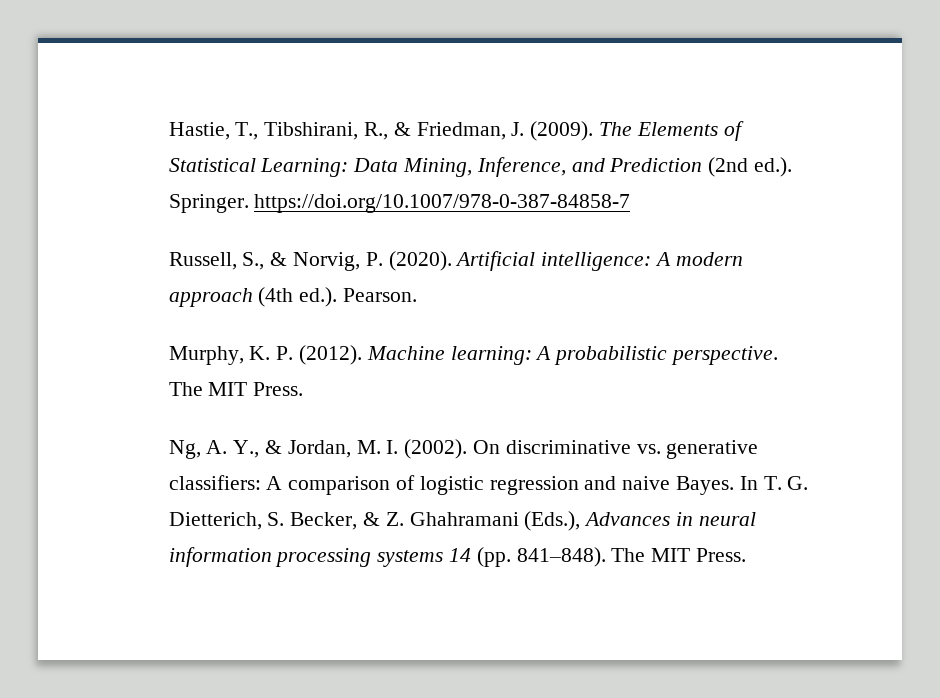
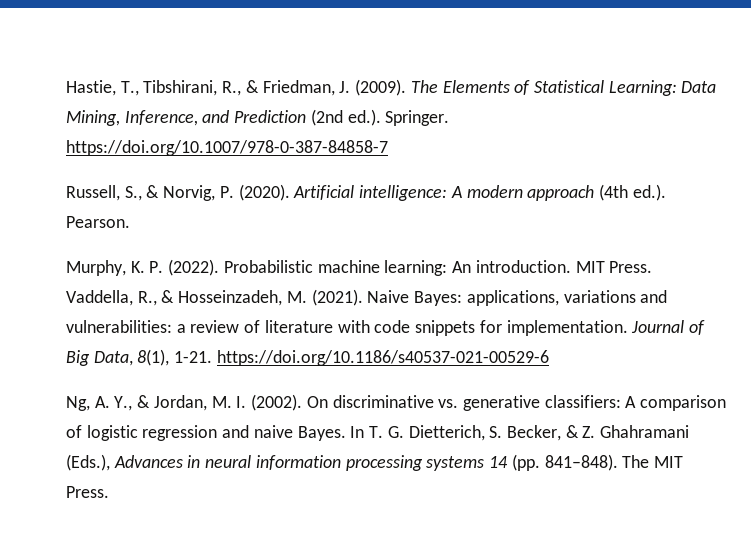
- Murphy, K. P. (2012). Machine learning: A probabilistic perspective. The MIT Press.
+ Murphy, K. P. (2022). Probabilistic machine learning: An introduction. MIT Press.
+ Vaddella, R., & Hosseinzadeh, M. (2021). Naive Bayes: applications, variations and vulnerabilities: a review of literature with code snippets for implementation. Journal of Big Data, 8(1), 1-21. https://doi.org/10.1186/s40537-021-00529-6

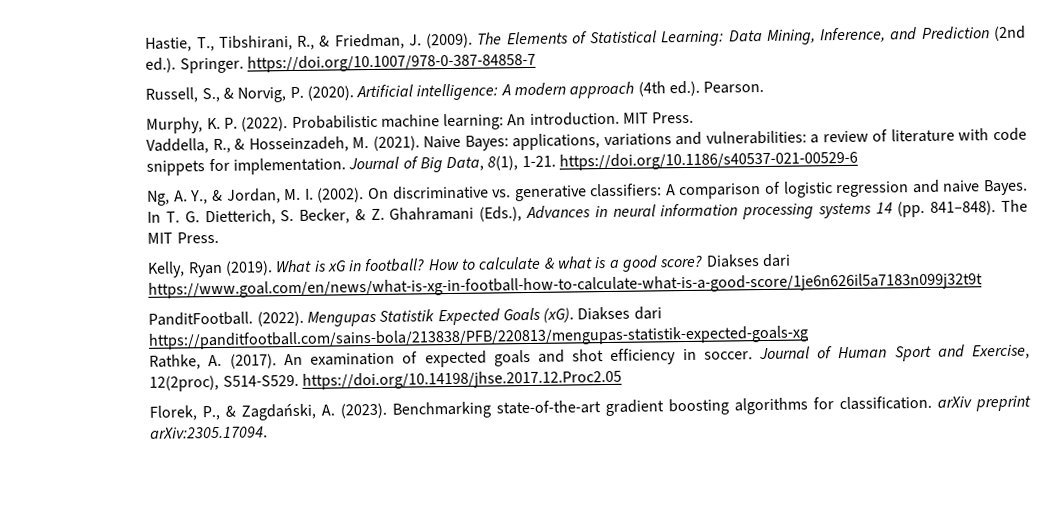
+ Kelly, Ryan (2019). What is xG in football? How to calculate & what is a good score? Diakses dari https://www.goal.com/en/news/what-is-xg-in-football-how-to-calculate-what-is-a-good-score/1je6n626il5a7183n099j32t9t
+ PanditFootball. (2022). Mengupas Statistik Expected Goals (xG). Diakses dari https://panditfootball.com/sains-bola/213838/PFB/220813/mengupas-statistik-expected-goals-xg
+ Rathke, A. (2017). An examination of expected goals and shot efficiency in soccer. Journal of Human Sport and Exercise, 12(2proc), S514-S529. https://doi.org/10.14198/jhse.2017.12.Proc2.05
+ Florek, P., & Zagdański, A. (2023). Benchmarking state-of-the-art gradient boosting algorithms for classification. arXiv preprint arXiv:2305.17094.

